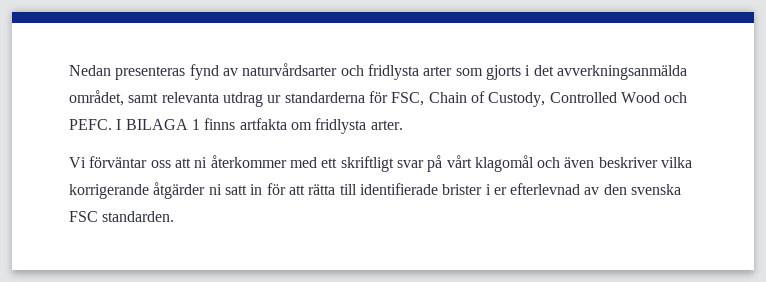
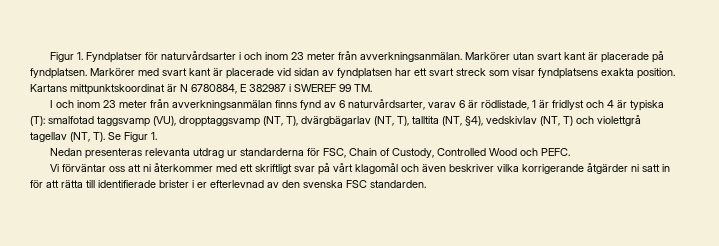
- Nedan presenteras fynd av naturvårdsarter och fridlysta arter som gjorts i det avverkningsanmälda området, samt relevanta utdrag ur standarderna för FSC, Chain of Custody, Controlled Wood och PEFC. I BILAGA 1 finns artfakta om fridlysta arter.
+ Figur 1. Fyndplatser för naturvårdsarter i och inom 23 meter från avverkningsanmälan. Markörer utan svart kant är placerade på fyndplatsen. Markörer med svart kant är placerade vid sidan av fyndplatsen har ett svart streck som visar fyndplatsens exakta position. Kartans mittpunktskoordinat är N 6780884, E 382987 i SWEREF 99 TM.
+ I och inom 23 meter från avverkningsanmälan finns fynd av 6 naturvårdsarter, varav 6 är rödlistade, 1 är fridlyst och 4 är typiska (T): smalfotad taggsvamp (VU), dropptaggsvamp (NT, T), dvärgbägarlav (NT, T), talltita (NT, §4), vedskivlav (NT, T) och violettgrå tagellav (NT, T). Se Figur 1.
+ Nedan presenteras relevanta utdrag ur standarderna för FSC, Chain of Custody, Controlled Wood och PEFC.

